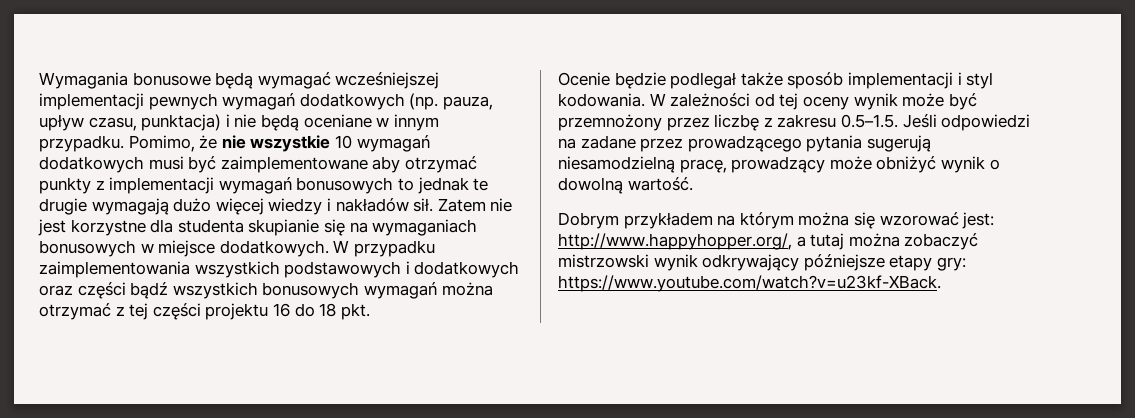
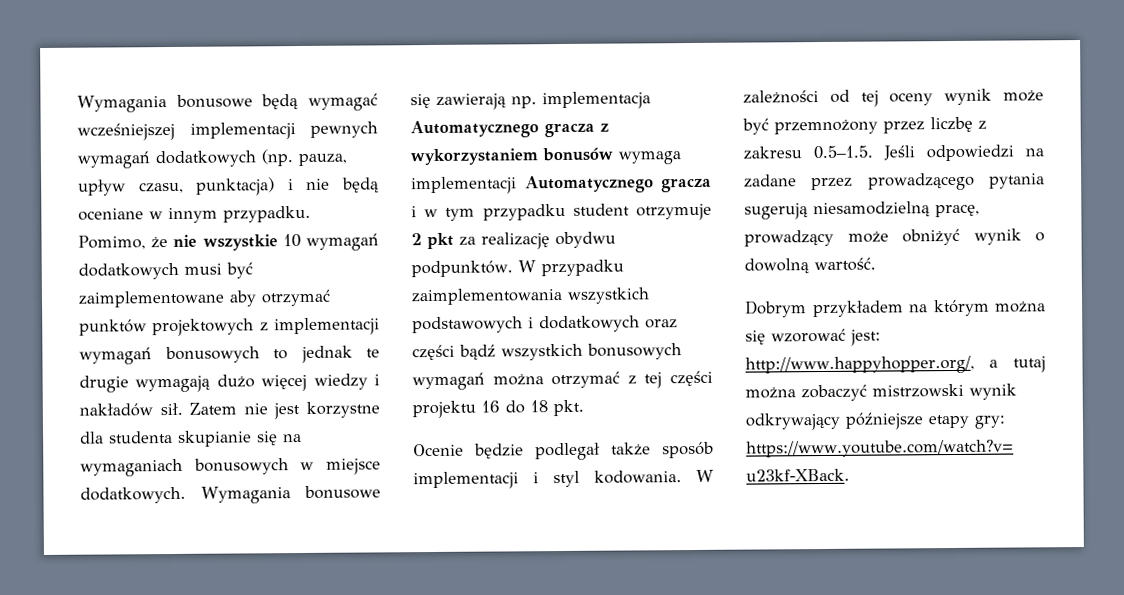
- Pomimo, że nie wszystkie 10 wymagań dodatkowych musi być zaimplementowane aby otrzymać punkty z implementacji wymagań bonusowych to jednak te drugie wymagają dużo więcej wiedzy i nakładów sił.
+ Pomimo, że nie wszystkie 10 wymagań dodatkowych musi być zaimplementowane aby otrzymać punktów projektowych z implementacji wymagań bonusowych to jednak te drugie wymagają dużo więcej wiedzy i nakładów sił.
+ Wymagania bonusowe się zawierają np. implementacja Automatycznego gracza z wykorzystaniem bonusów wymaga implementacji Automatycznego gracza i w tym przypadku student otrzymuje 2 pkt za realizację obydwu podpunktów.

